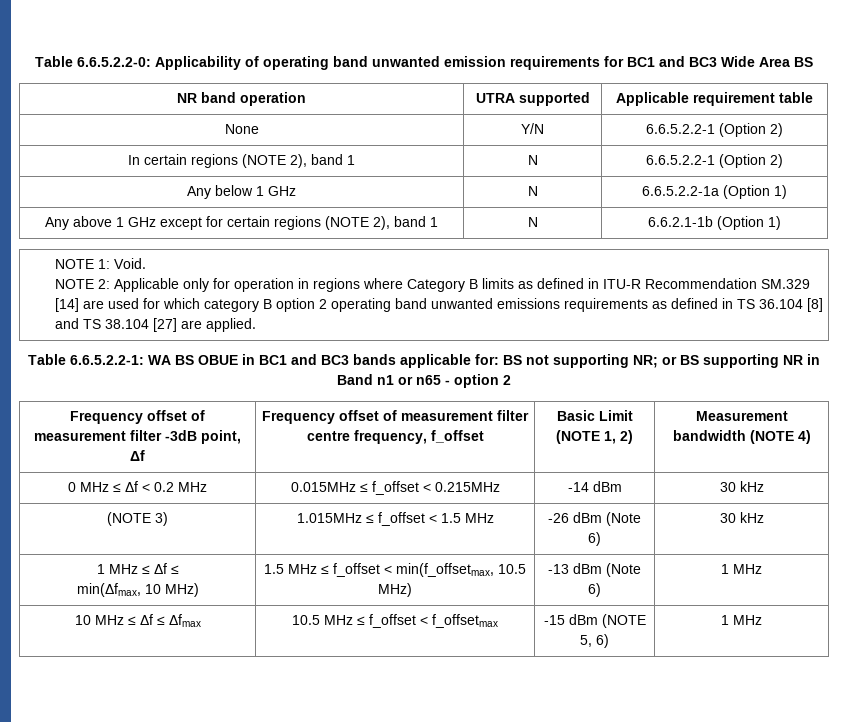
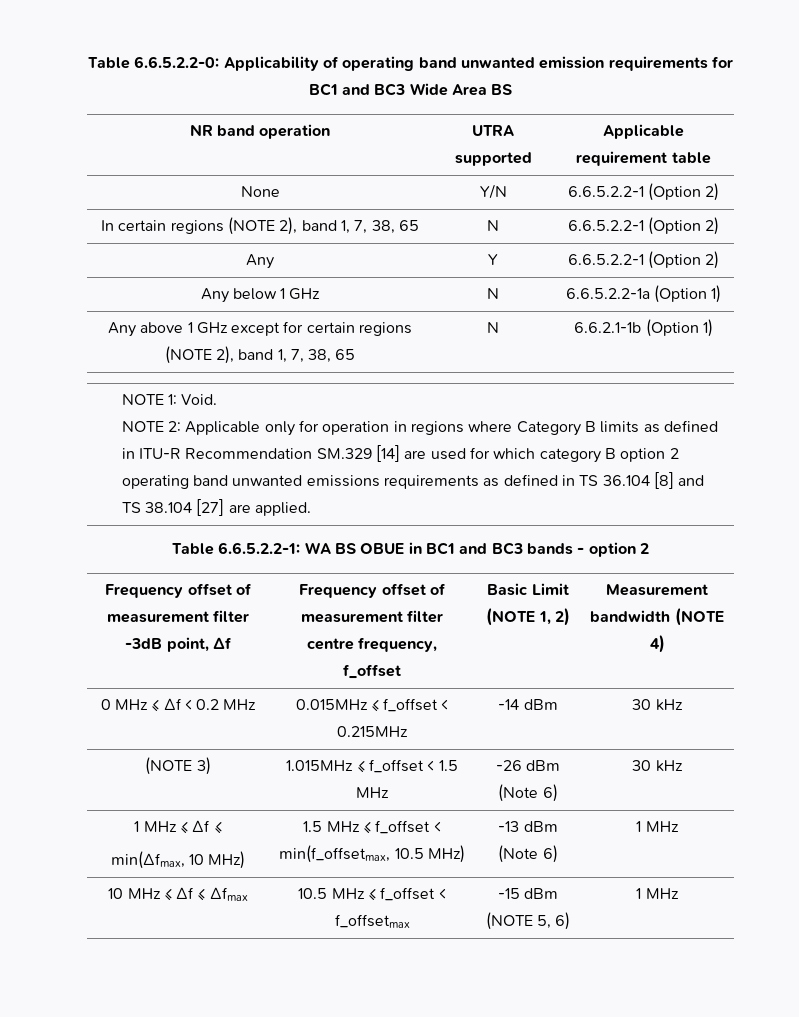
- In certain regions (NOTE 2), band 1 | N | 6.6.5.2.2-1 (Option 2)
+ In certain regions (NOTE 2), band 1, 7, 38, 65 | N | 6.6.5.2.2-1 (Option 2)
+ Any | Y | 6.6.5.2.2-1 (Option 2)
- Any above 1 GHz except for certain regions (NOTE 2), band 1 | N | 6.6.2.1-1b (Option 1)
+ Any above 1 GHz except for certain regions (NOTE 2), band 1, 7, 38, 65 | N | 6.6.2.1-1b (Option 1)
- Table 6.6.5.2.2-1: WA BS OBUE in BC1 and BC3 bands applicable for: BS not supporting NR; or BS supporting NR in Band n1 or n65 - option 2
+ Table 6.6.5.2.2-1: WA BS OBUE in BC1 and BC3 bands - option 2

